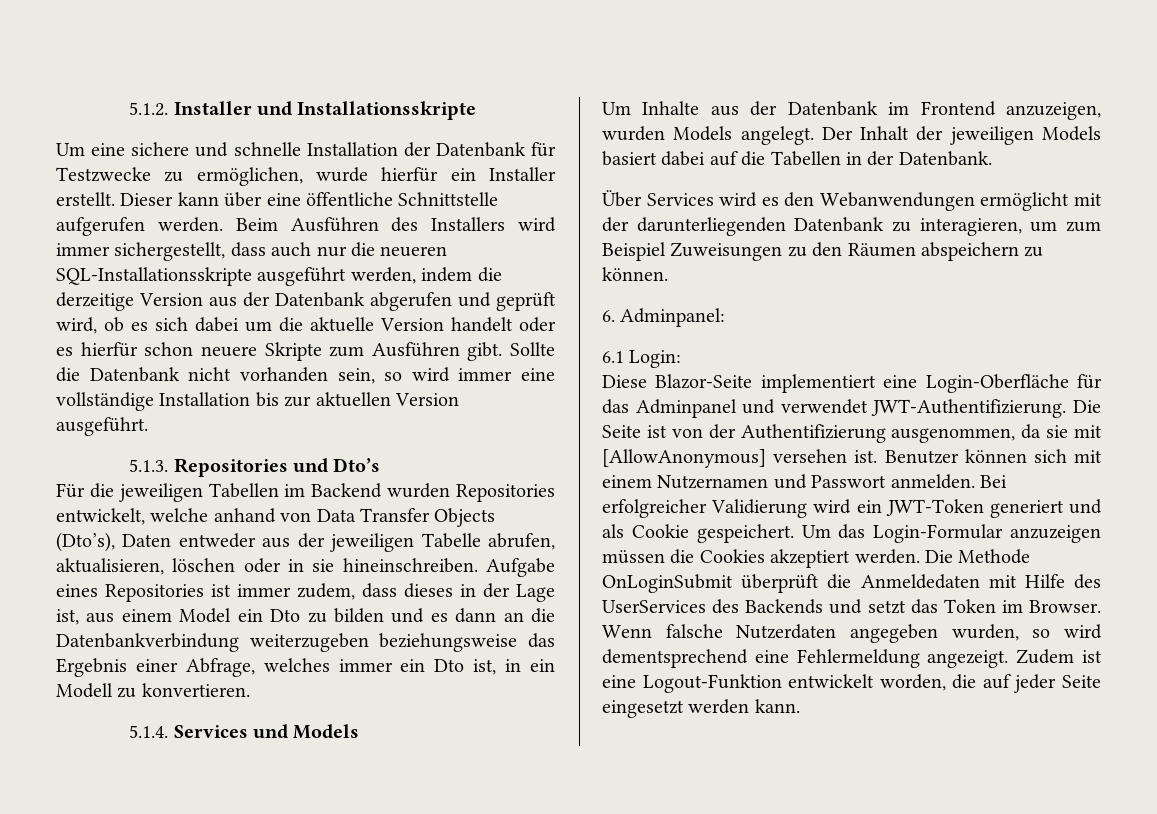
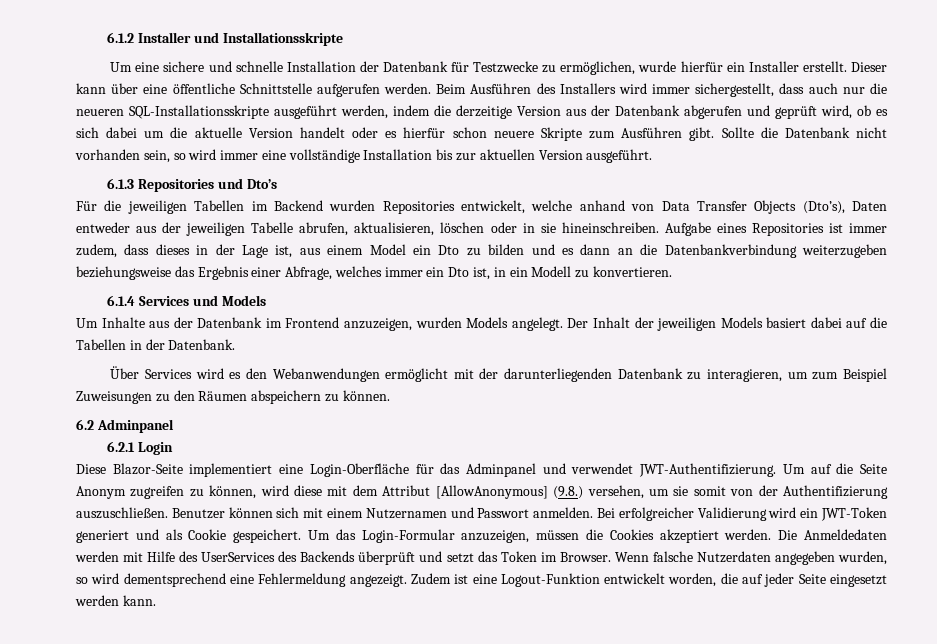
- 5.1.2. Installer und Installationsskripte
+ 6.1.2 Installer und Installationsskripte
- 5.1.3. Repositories und Dto’s
+ 6.1.3 Repositories und Dto’s
- 5.1.4. Services und Models
+ 6.1.4 Services und Models
- 6. Adminpanel:
- 6.1 Login:
+ 6.2 Adminpanel
+ 6.2.1 Login
- Die Seite ist von der Authentifizierung ausgenommen, da sie mit [AllowAnonymous] versehen ist.
+ Um auf die Seite Anonym zugreifen zu können, wird diese mit dem Attribut [AllowAnonymous] (9.8.) versehen, um sie somit von der Authentifizierung auszuschließen.
- Um das Login-Formular anzuzeigen müssen die Cookies akzeptiert werden.
+ Um das Login-Formular anzuzeigen, müssen die Cookies akzeptiert werden.
- Die Methode OnLoginSubmit überprüft die Anmeldedaten mit Hilfe des UserServices des Backends und setzt das Token im Browser.
+ Die Anmeldedaten werden mit Hilfe des UserServices des Backends überprüft und setzt das Token im Browser.

